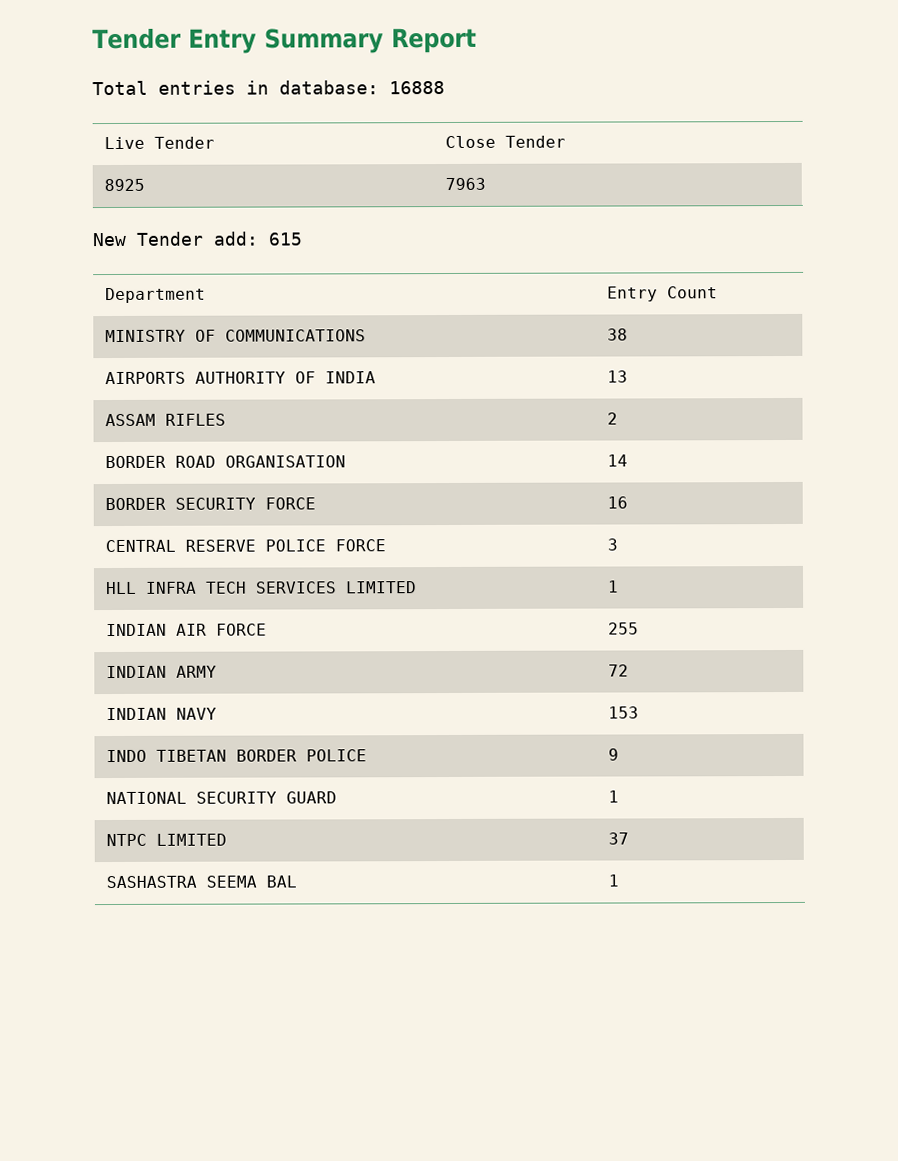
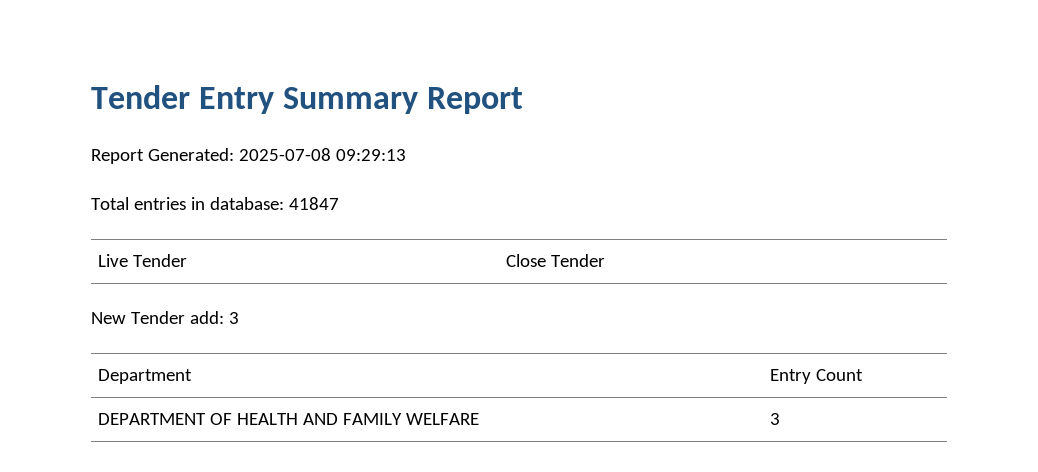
+ Report Generated: 2025-07-08 09:29:13
- Total entries in database: 16888
+ Total entries in database: 41847
- 8925 | 7963
- New Tender add: 615
+ New Tender add: 3
- MINISTRY OF COMMUNICATIONS | 38
- AIRPORTS AUTHORITY OF INDIA | 13
- ASSAM RIFLES | 2
- BORDER ROAD ORGANISATION | 14
- BORDER SECURITY FORCE | 16
- CENTRAL RESERVE POLICE FORCE | 3
- HLL INFRA TECH SERVICES LIMITED | 1
- INDIAN AIR FORCE | 255
- INDIAN ARMY | 72
- INDIAN NAVY | 153
- INDO TIBETAN BORDER POLICE | 9
- NATIONAL SECURITY GUARD | 1
- NTPC LIMITED | 37
- SASHASTRA SEEMA BAL | 1
+ DEPARTMENT OF HEALTH AND FAMILY WELFARE | 3

